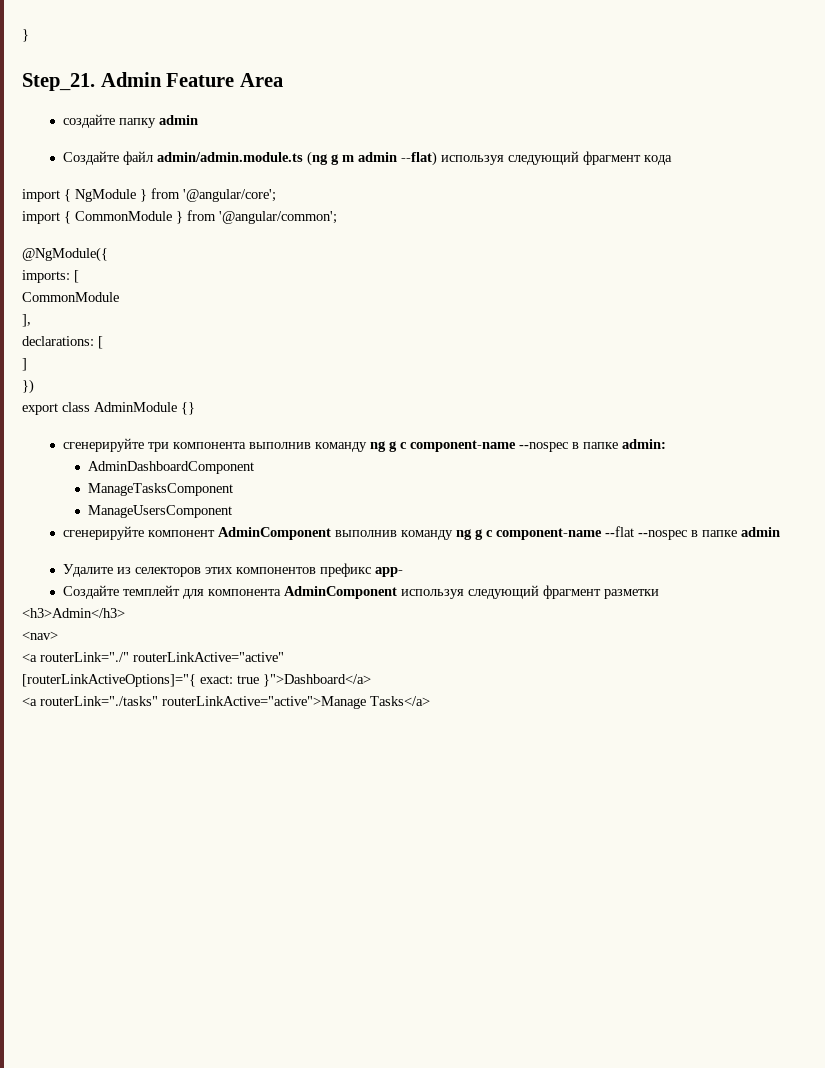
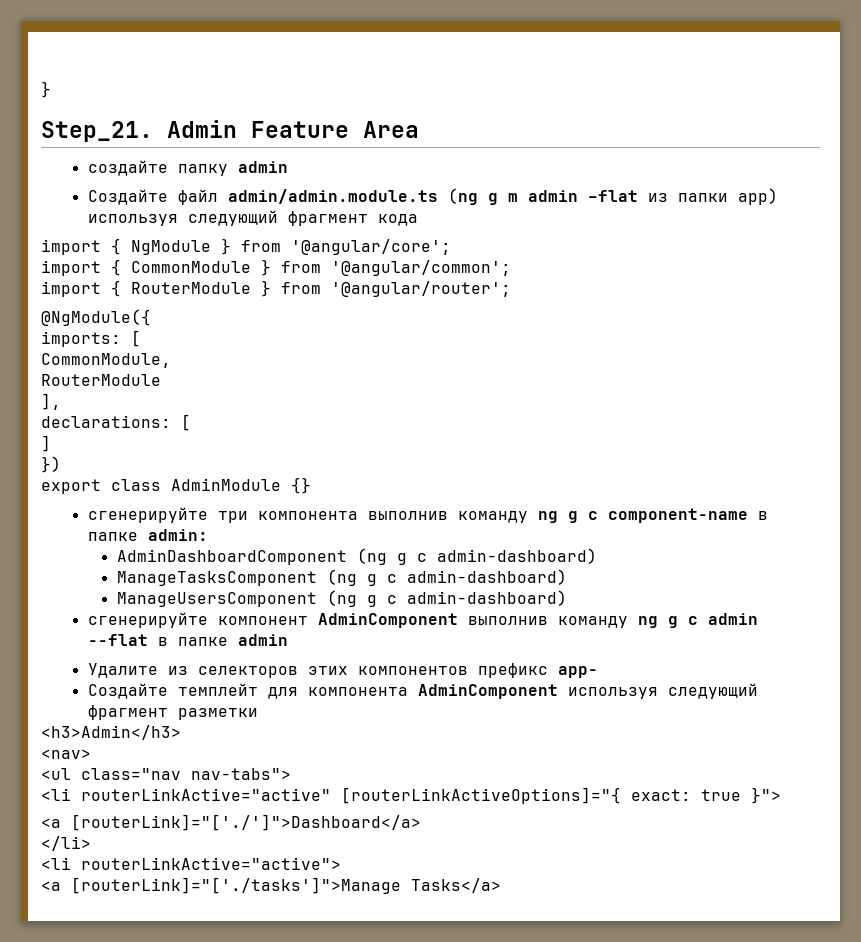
- Создайте файл admin/admin.module.ts (ng g m admin --flat) используя следующий фрагмент кода
+ Создайте файл admin/admin.module.ts (ng g m admin –flat из папки app) используя следующий фрагмент кода
+ import { RouterModule } from '@angular/router';
  imports: [
- CommonModule
+ CommonModule,
+ RouterModule
- сгенерируйте три компонента выполнив команду ng g c component-name --nospec в папке admin:
+ сгенерируйте три компонента выполнив команду ng g c component-name в папке admin:
- AdminDashboardComponent
- ManageTasksComponent
- ManageUsersComponent
+ AdminDashboardComponent (ng g c admin-dashboard)
+ ManageTasksComponent (ng g c admin-dashboard)
+ ManageUsersComponent (ng g c admin-dashboard)
- сгенерируйте компонент AdminComponent выполнив команду ng g c component-name --flat --nospec в папке admin
+ сгенерируйте компонент AdminComponent выполнив команду ng g c admin --flat в папке admin
- <a routerLink="./" routerLinkActive="active"
- [routerLinkActiveOptions]="{ exact: true }">Dashboard</a>
- <a routerLink="./tasks" routerLinkActive="active">Manage Tasks</a>
+ <ul class="nav nav-tabs">
+ <li routerLinkActive="active" [routerLinkActiveOptions]="{ exact: true }">
+ <a [routerLink]="['./']">Dashboard</a>
+ </li>
+ <li routerLinkActive="active">
+ <a [routerLink]="['./tasks']">Manage Tasks</a>

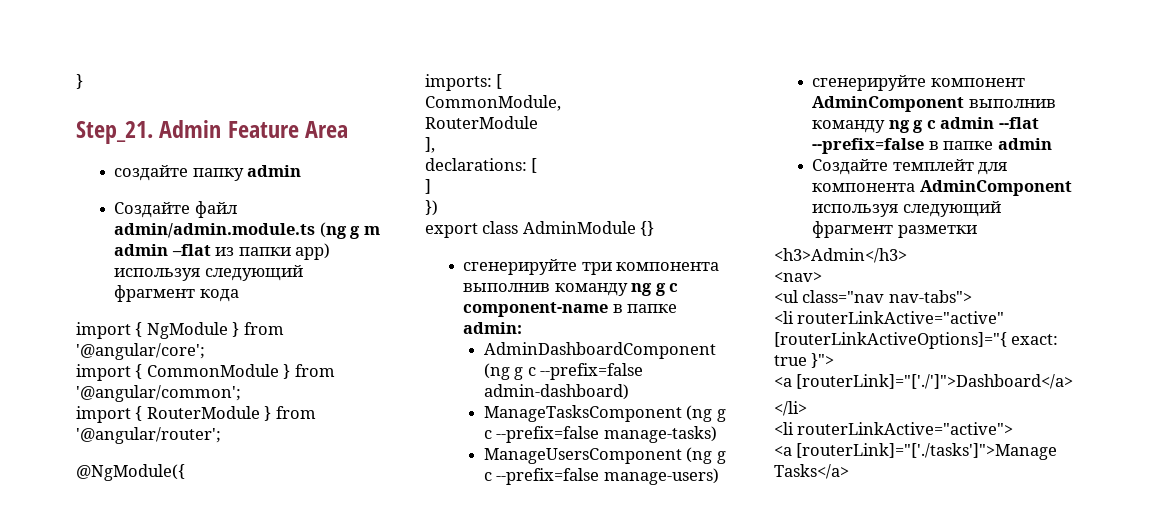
- AdminDashboardComponent (ng g c admin-dashboard)
+ AdminDashboardComponent (ng g c --prefix=false admin-dashboard)
- ManageTasksComponent (ng g c admin-dashboard)
+ ManageTasksComponent (ng g c --prefix=false manage-tasks)
- ManageUsersComponent (ng g c admin-dashboard)
+ ManageUsersComponent (ng g c --prefix=false manage-users)
- сгенерируйте компонент AdminComponent выполнив команду ng g c admin --flat в папке admin
+ сгенерируйте компонент AdminComponent выполнив команду ng g c admin --flat --prefix=false в папке admin
- Удалите из селекторов этих компонентов префикс app-

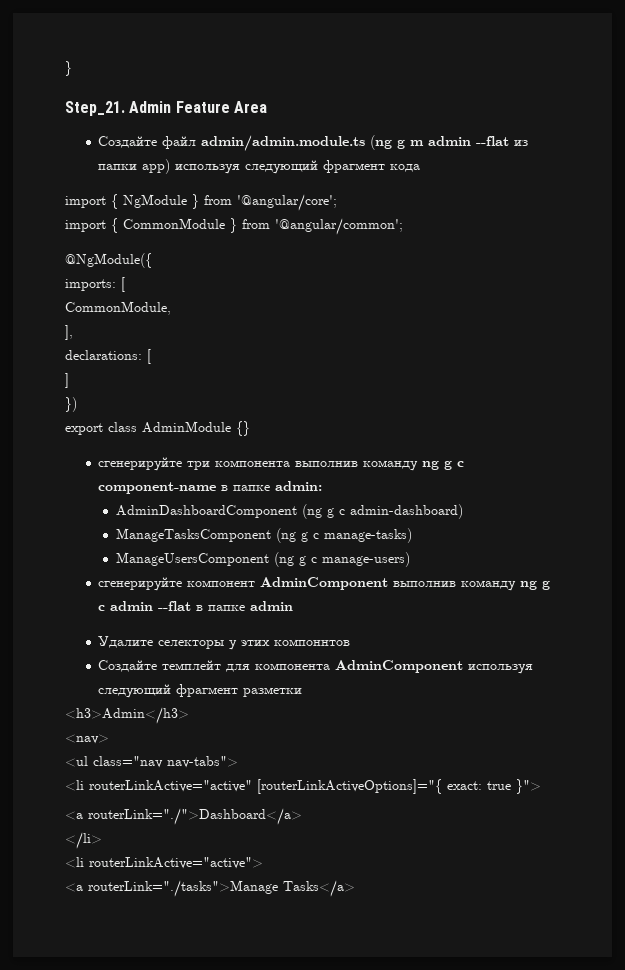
- создайте папку admin
- Создайте файл admin/admin.module.ts (ng g m admin –flat из папки app) используя следующий фрагмент кода
+ Создайте файл admin/admin.module.ts (ng g m admin --flat из папки app) используя следующий фрагмент кода
- import { RouterModule } from '@angular/router';
  CommonModule,
- RouterModule
- AdminDashboardComponent (ng g c --prefix=false admin-dashboard)
+ AdminDashboardComponent (ng g c admin-dashboard)
- ManageTasksComponent (ng g c --prefix=false manage-tasks)
+ ManageTasksComponent (ng g c manage-tasks)
- ManageUsersComponent (ng g c --prefix=false manage-users)
+ ManageUsersComponent (ng g c manage-users)
- сгенерируйте компонент AdminComponent выполнив команду ng g c admin --flat --prefix=false в папке admin
+ сгенерируйте компонент AdminComponent выполнив команду ng g c admin --flat в папке admin
+ Удалите селекторы у этих компоннтов
- <a [routerLink]="['./']">Dashboard</a>
+ <a routerLink="./">Dashboard</a>
- <a [routerLink]="['./tasks']">Manage Tasks</a>
+ <a routerLink="./tasks">Manage Tasks</a>

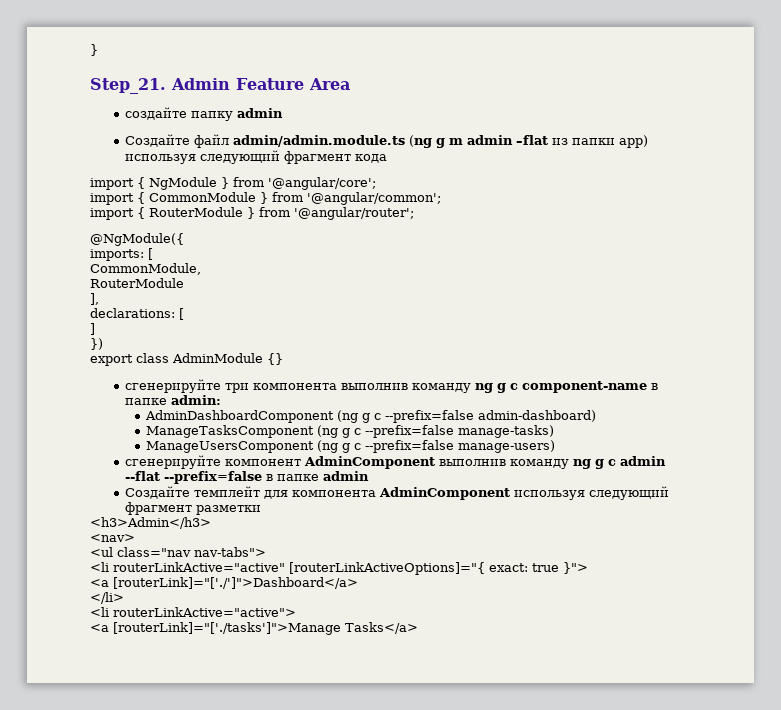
+ создайте папку admin
- Создайте файл admin/admin.module.ts (ng g m admin --flat из папки app) используя следующий фрагмент кода
+ Создайте файл admin/admin.module.ts (ng g m admin –flat из папки app) используя следующий фрагмент кода
+ import { RouterModule } from '@angular/router';
  CommonModule,
+ RouterModule
- AdminDashboardComponent (ng g c admin-dashboard)
+ AdminDashboardComponent (ng g c --prefix=false admin-dashboard)
- ManageTasksComponent (ng g c manage-tasks)
+ ManageTasksComponent (ng g c --prefix=false manage-tasks)
- ManageUsersComponent (ng g c manage-users)
+ ManageUsersComponent (ng g c --prefix=false manage-users)
- сгенерируйте компонент AdminComponent выполнив команду ng g c admin --flat в папке admin
+ сгенерируйте компонент AdminComponent выполнив команду ng g c admin --flat --prefix=false в папке admin
- Удалите селекторы у этих компоннтов
- <a routerLink="./">Dashboard</a>
+ <a [routerLink]="['./']">Dashboard</a>
- <a routerLink="./tasks">Manage Tasks</a>
+ <a [routerLink]="['./tasks']">Manage Tasks</a>

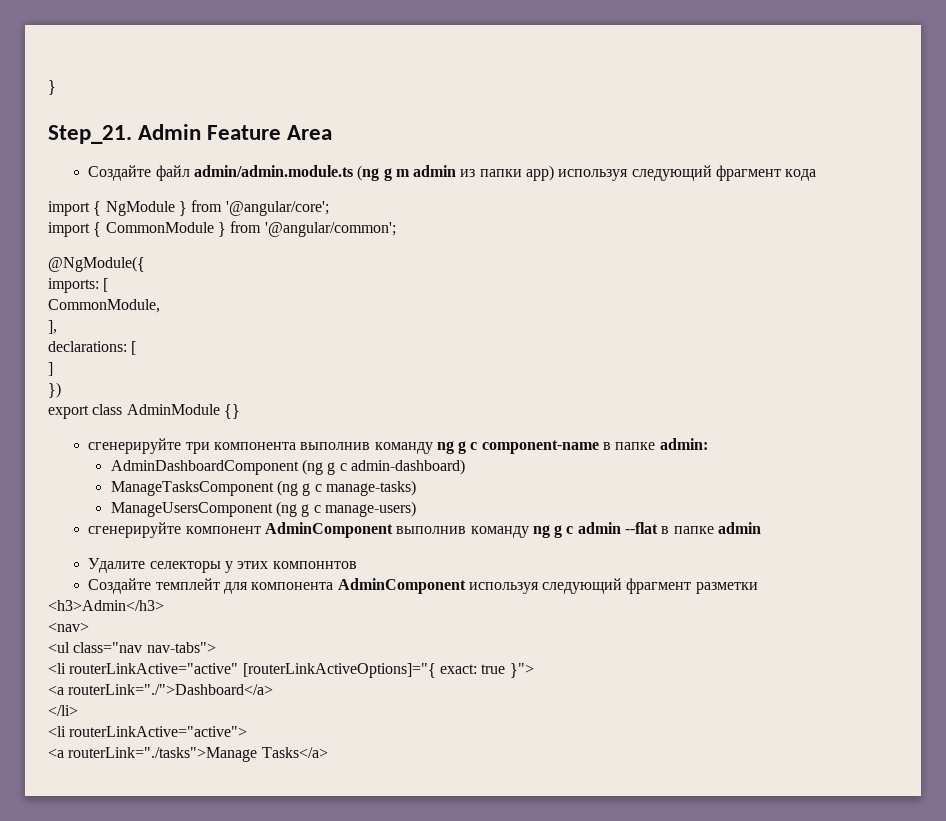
- создайте папку admin
- Создайте файл admin/admin.module.ts (ng g m admin –flat из папки app) используя следующий фрагмент кода
+ Создайте файл admin/admin.module.ts (ng g m admin из папки app) используя следующий фрагмент кода
- import { RouterModule } from '@angular/router';
  CommonModule,
- RouterModule
- AdminDashboardComponent (ng g c --prefix=false admin-dashboard)
+ AdminDashboardComponent (ng g c admin-dashboard)
- ManageTasksComponent (ng g c --prefix=false manage-tasks)
+ ManageTasksComponent (ng g c manage-tasks)
- ManageUsersComponent (ng g c --prefix=false manage-users)
+ ManageUsersComponent (ng g c manage-users)
- сгенерируйте компонент AdminComponent выполнив команду ng g c admin --flat --prefix=false в папке admin
+ сгенерируйте компонент AdminComponent выполнив команду ng g c admin --flat в папке admin
+ Удалите селекторы у этих компоннтов
- <a [routerLink]="['./']">Dashboard</a>
+ <a routerLink="./">Dashboard</a>
- <a [routerLink]="['./tasks']">Manage Tasks</a>
+ <a routerLink="./tasks">Manage Tasks</a>

